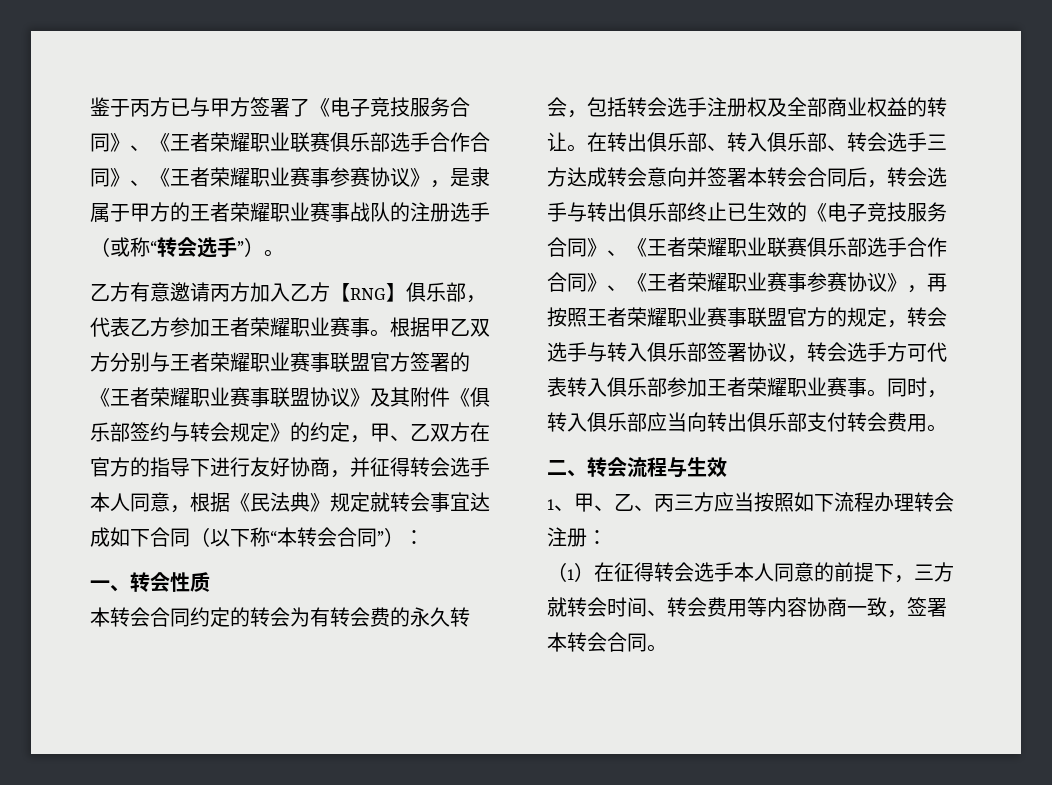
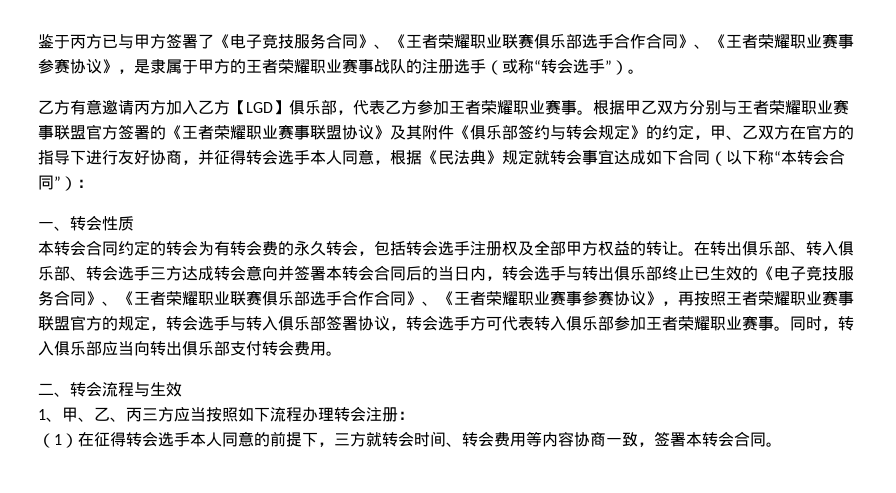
- 乙方有意邀请丙方加入乙方【RNG】俱乐部，代表乙方参加王者荣耀职业赛事。
+ 乙方有意邀请丙方加入乙方【LGD】俱乐部，代表乙方参加王者荣耀职业赛事。
- 本转会合同约定的转会为有转会费的永久转会，包括转会选手注册权及全部商业权益的转让。
+ 本转会合同约定的转会为有转会费的永久转会，包括转会选手注册权及全部甲方权益的转让。
- 在转出俱乐部、转入俱乐部、转会选手三方达成转会意向并签署本转会合同后，转会选手与转出俱乐部终止已生效的《电子竞技服务合同》、《王者荣耀职业联赛俱乐部选手合作合同》、《王者荣耀职业赛事参赛协议》，再按照王者荣耀职业赛事联盟官方的规定，转会选手与转入俱乐部签署协议，转会选手方可代表转入俱乐部参加王者荣耀职业赛事。
+ 在转出俱乐部、转入俱乐部、转会选手三方达成转会意向并签署本转会合同后的当日内，转会选手与转出俱乐部终止已生效的《电子竞技服务合同》、《王者荣耀职业联赛俱乐部选手合作合同》、《王者荣耀职业赛事参赛协议》，再按照王者荣耀职业赛事联盟官方的规定，转会选手与转入俱乐部签署协议，转会选手方可代表转入俱乐部参加王者荣耀职业赛事。

